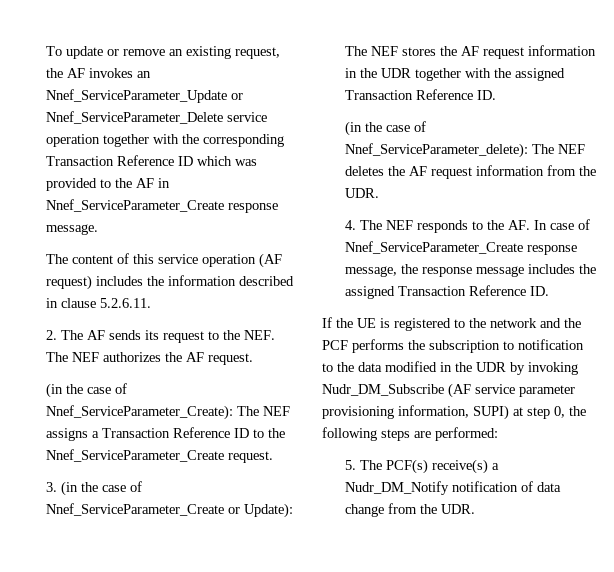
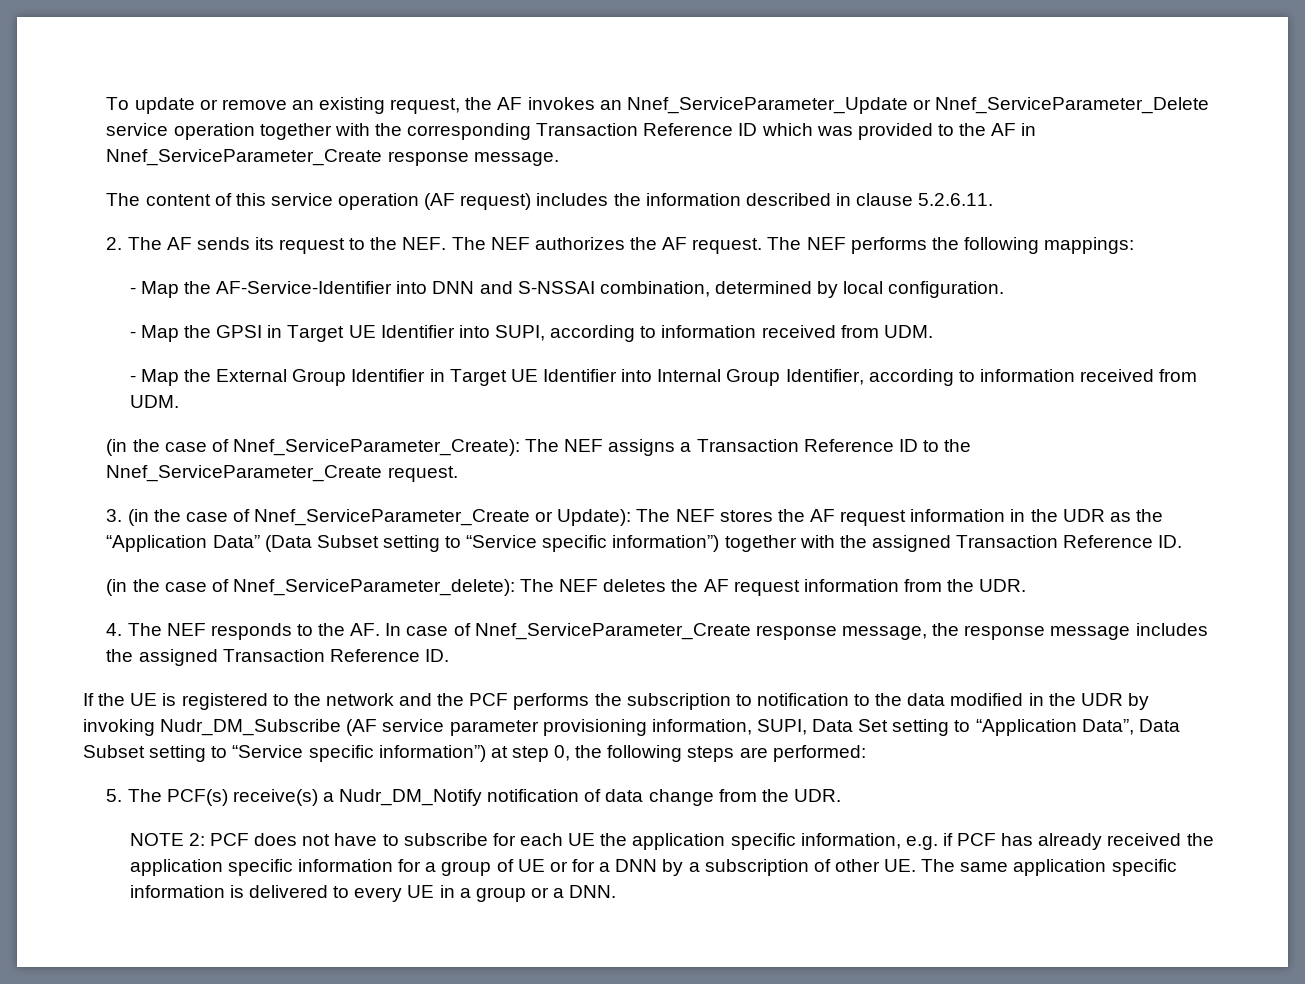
+ The NEF performs the following mappings:
+ - Map the AF-Service-Identifier into DNN and S-NSSAI combination, determined by local configuration.
+ - Map the GPSI in Target UE Identifier into SUPI, according to information received from UDM.
+ - Map the External Group Identifier in Target UE Identifier into Internal Group Identifier, according to information received from UDM.
- 3. (in the case of Nnef_ServiceParameter_Create or Update): The NEF stores the AF request information in the UDR together with the assigned Transaction Reference ID.
+ 3. (in the case of Nnef_ServiceParameter_Create or Update): The NEF stores the AF request information in the UDR as the “Application Data” (Data Subset setting to “Service specific information”) together with the assigned Transaction Reference ID.
- If the UE is registered to the network and the PCF performs the subscription to notification to the data modified in the UDR by invoking Nudr_DM_Subscribe (AF service parameter provisioning information, SUPI) at step 0, the following steps are performed:
+ If the UE is registered to the network and the PCF performs the subscription to notification to the data modified in the UDR by invoking Nudr_DM_Subscribe (AF service parameter provisioning information, SUPI, Data Set setting to “Application Data”, Data Subset setting to “Service specific information”) at step 0, the following steps are performed:
+ NOTE 2: PCF does not have to subscribe for each UE the application specific information, e.g. if PCF has already received the application specific information for a group of UE or for a DNN by a subscription of other UE. The same application specific information is delivered to every UE in a group or a DNN.

